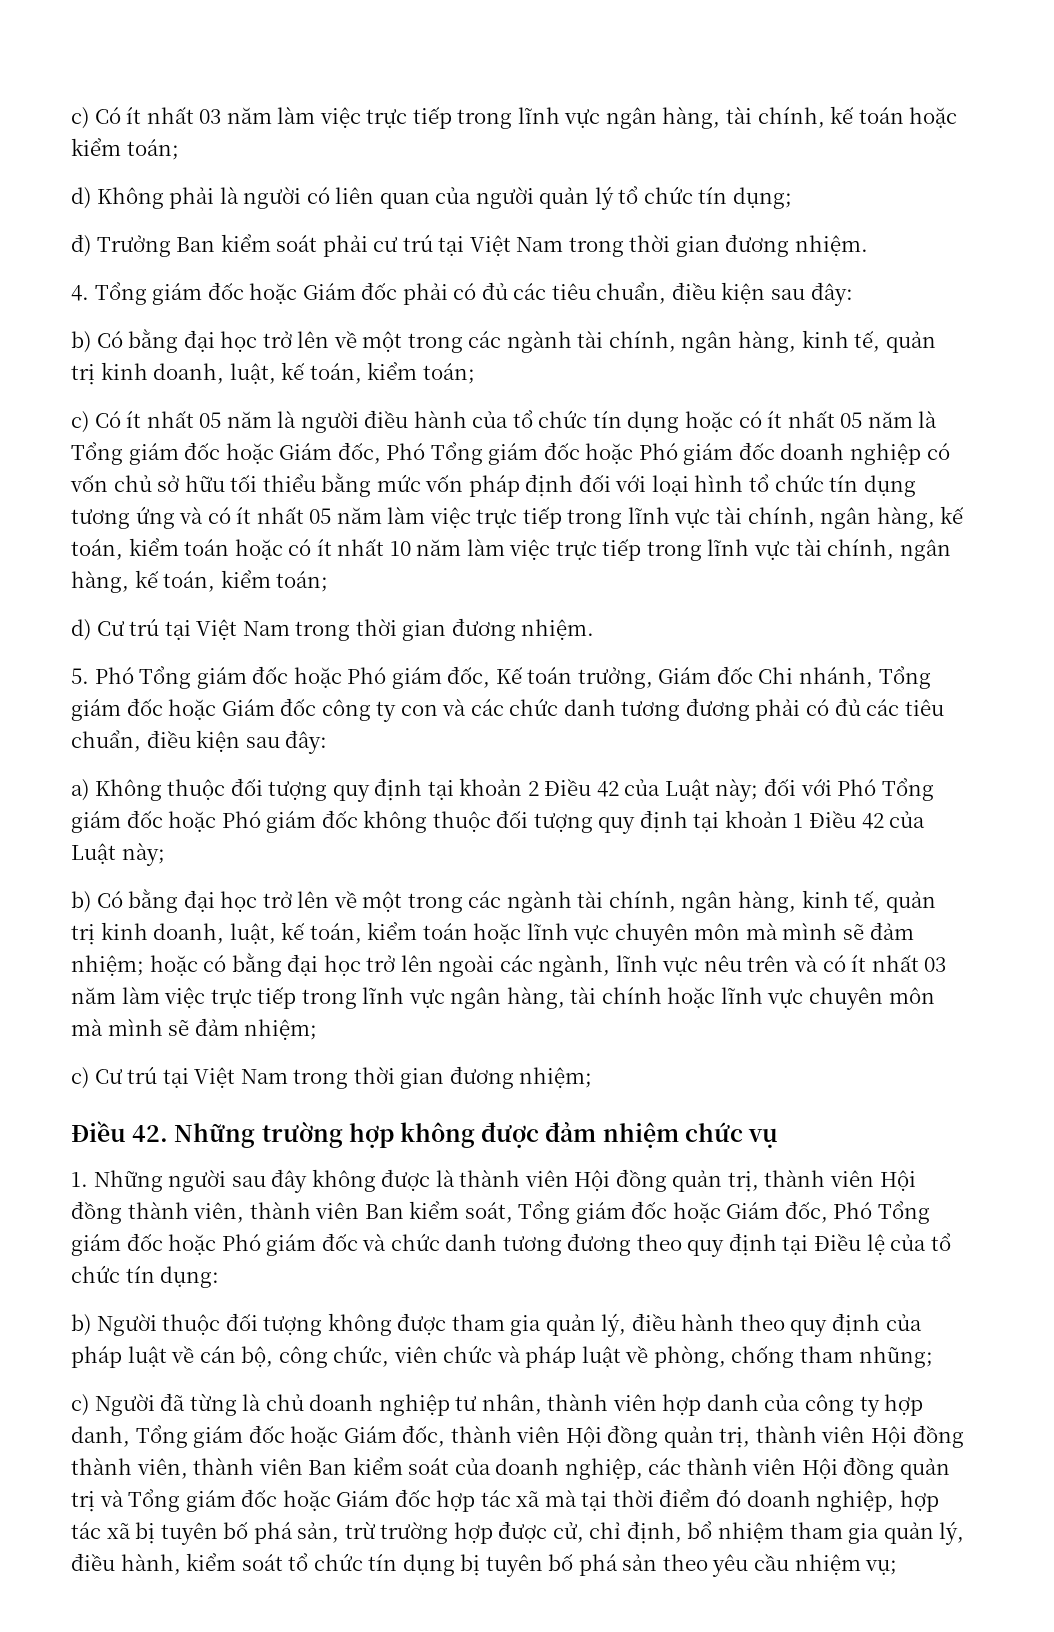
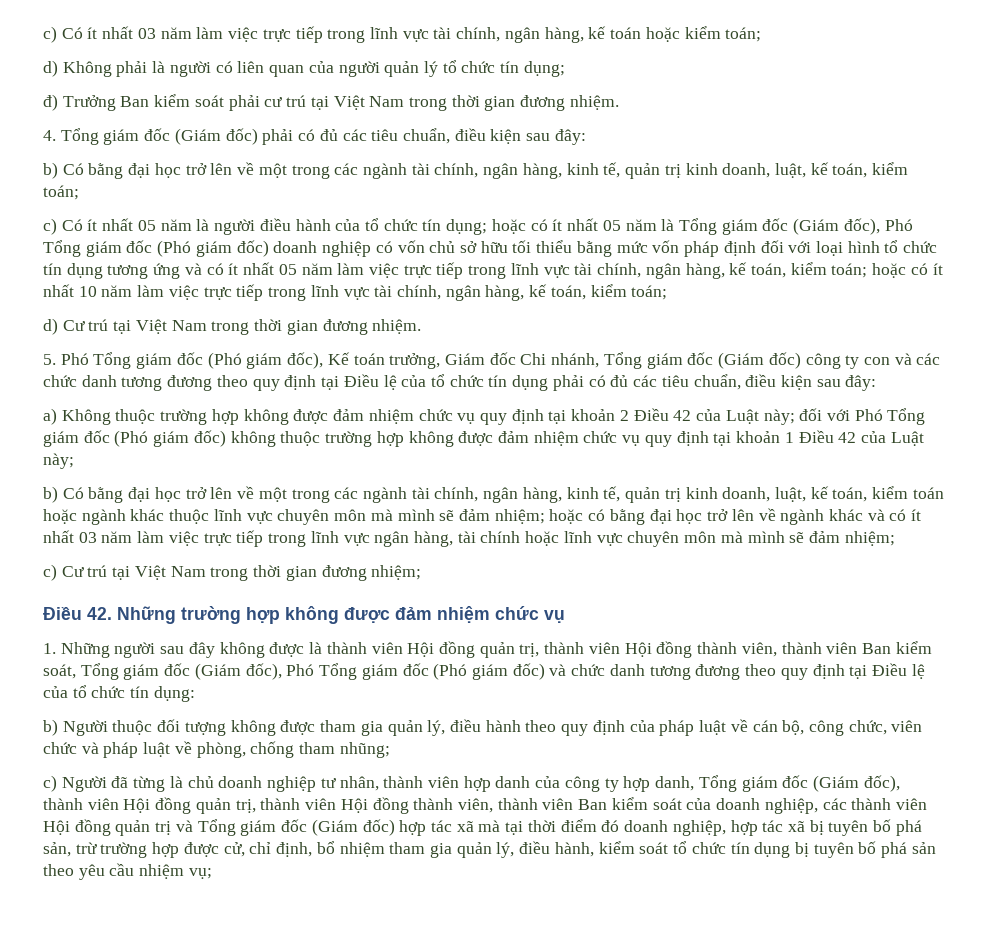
- c) Có ít nhất 03 năm làm việc trực tiếp trong lĩnh vực ngân hàng, tài chính, kế toán hoặc kiểm toán;
+ c) Có ít nhất 03 năm làm việc trực tiếp trong lĩnh vực tài chính, ngân hàng, kế toán hoặc kiểm toán;
- 4. Tổng giám đốc hoặc Giám đốc phải có đủ các tiêu chuẩn, điều kiện sau đây:
+ 4. Tổng giám đốc (Giám đốc) phải có đủ các tiêu chuẩn, điều kiện sau đây:
- c) Có ít nhất 05 năm là người điều hành của tổ chức tín dụng hoặc có ít nhất 05 năm là Tổng giám đốc hoặc Giám đốc, Phó Tổng giám đốc hoặc Phó giám đốc doanh nghiệp có vốn chủ sở hữu tối thiểu bằng mức vốn pháp định đối với loại hình tổ chức tín dụng tương ứng và có ít nhất 05 năm làm việc trực tiếp trong lĩnh vực tài chính, ngân hàng, kế toán, kiểm toán hoặc có ít nhất 10 năm làm việc trực tiếp trong lĩnh vực tài chính, ngân hàng, kế toán, kiểm toán;
+ c) Có ít nhất 05 năm là người điều hành của tổ chức tín dụng; hoặc có ít nhất 05 năm là Tổng giám đốc (Giám đốc), Phó Tổng giám đốc (Phó giám đốc) doanh nghiệp có vốn chủ sở hữu tối thiểu bằng mức vốn pháp định đối với loại hình tổ chức tín dụng tương ứng và có ít nhất 05 năm làm việc trực tiếp trong lĩnh vực tài chính, ngân hàng, kế toán, kiểm toán; hoặc có ít nhất 10 năm làm việc trực tiếp trong lĩnh vực tài chính, ngân hàng, kế toán, kiểm toán;
- 5. Phó Tổng giám đốc hoặc Phó giám đốc, Kế toán trưởng, Giám đốc Chi nhánh, Tổng giám đốc hoặc Giám đốc công ty con và các chức danh tương đương phải có đủ các tiêu chuẩn, điều kiện sau đây:
+ 5. Phó Tổng giám đốc (Phó giám đốc), Kế toán trưởng, Giám đốc Chi nhánh, Tổng giám đốc (Giám đốc) công ty con và các chức danh tương đương theo quy định tại Điều lệ của tổ chức tín dụng phải có đủ các tiêu chuẩn, điều kiện sau đây:
- a) Không thuộc đối tượng quy định tại khoản 2 Điều 42 của Luật này; đối với Phó Tổng giám đốc hoặc Phó giám đốc không thuộc đối tượng quy định tại khoản 1 Điều 42 của Luật này;
+ a) Không thuộc trường hợp không được đảm nhiệm chức vụ quy định tại khoản 2 Điều 42 của Luật này; đối với Phó Tổng giám đốc (Phó giám đốc) không thuộc trường hợp không được đảm nhiệm chức vụ quy định tại khoản 1 Điều 42 của Luật này;
- b) Có bằng đại học trở lên về một trong các ngành tài chính, ngân hàng, kinh tế, quản trị kinh doanh, luật, kế toán, kiểm toán hoặc lĩnh vực chuyên môn mà mình sẽ đảm nhiệm;
+ b) Có bằng đại học trở lên về một trong các ngành tài chính, ngân hàng, kinh tế, quản trị kinh doanh, luật, kế toán, kiểm toán hoặc ngành khác thuộc lĩnh vực chuyên môn mà mình sẽ đảm nhiệm;
- hoặc có bằng đại học trở lên ngoài các ngành, lĩnh vực nêu trên và có ít nhất 03 năm làm việc trực tiếp trong lĩnh vực ngân hàng, tài chính hoặc lĩnh vực chuyên môn mà mình sẽ đảm nhiệm;
+ hoặc có bằng đại học trở lên về ngành khác và có ít nhất 03 năm làm việc trực tiếp trong lĩnh vực ngân hàng, tài chính hoặc lĩnh vực chuyên môn mà mình sẽ đảm nhiệm;
- 1. Những người sau đây không được là thành viên Hội đồng quản trị, thành viên Hội đồng thành viên, thành viên Ban kiểm soát, Tổng giám đốc hoặc Giám đốc, Phó Tổng giám đốc hoặc Phó giám đốc và chức danh tương đương theo quy định tại Điều lệ của tổ chức tín dụng:
+ 1. Những người sau đây không được là thành viên Hội đồng quản trị, thành viên Hội đồng thành viên, thành viên Ban kiểm soát, Tổng giám đốc (Giám đốc), Phó Tổng giám đốc (Phó giám đốc) và chức danh tương đương theo quy định tại Điều lệ của tổ chức tín dụng:
- c) Người đã từng là chủ doanh nghiệp tư nhân, thành viên hợp danh của công ty hợp danh, Tổng giám đốc hoặc Giám đốc, thành viên Hội đồng quản trị, thành viên Hội đồng thành viên, thành viên Ban kiểm soát của doanh nghiệp, các thành viên Hội đồng quản trị và Tổng giám đốc hoặc Giám đốc hợp tác xã mà tại thời điểm đó doanh nghiệp, hợp tác xã bị tuyên bố phá sản, trừ trường hợp được cử, chỉ định, bổ nhiệm tham gia quản lý, điều hành, kiểm soát tổ chức tín dụng bị tuyên bố phá sản theo yêu cầu nhiệm vụ;
+ c) Người đã từng là chủ doanh nghiệp tư nhân, thành viên hợp danh của công ty hợp danh, Tổng giám đốc (Giám đốc), thành viên Hội đồng quản trị, thành viên Hội đồng thành viên, thành viên Ban kiểm soát của doanh nghiệp, các thành viên Hội đồng quản trị và Tổng giám đốc (Giám đốc) hợp tác xã mà tại thời điểm đó doanh nghiệp, hợp tác xã bị tuyên bố phá sản, trừ trường hợp được cử, chỉ định, bổ nhiệm tham gia quản lý, điều hành, kiểm soát tổ chức tín dụng bị tuyên bố phá sản theo yêu cầu nhiệm vụ;

